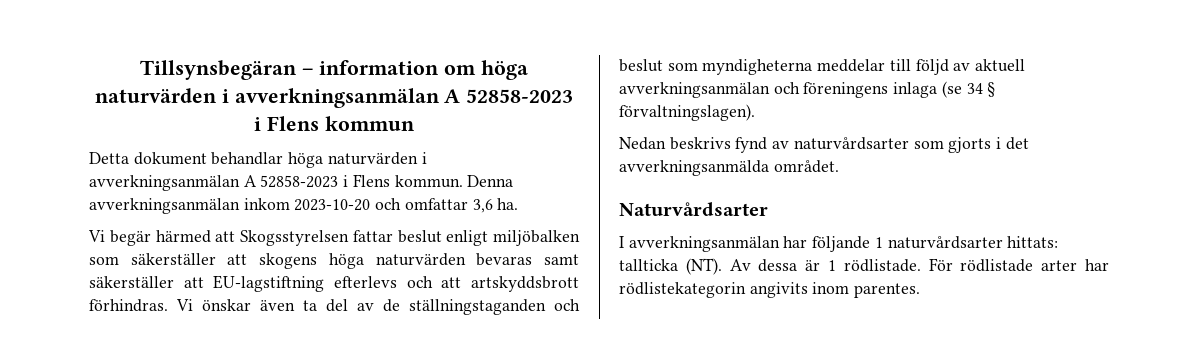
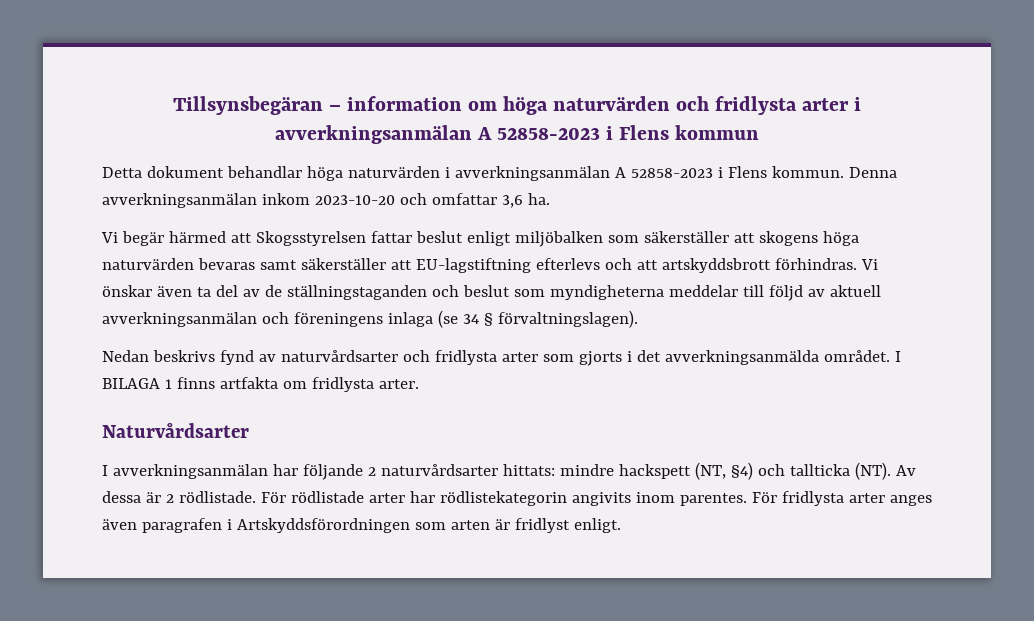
- Tillsynsbegäran – information om höga naturvärden i avverkningsanmälan A 52858-2023 i Flens kommun
+ Tillsynsbegäran – information om höga naturvärden och fridlysta arter i avverkningsanmälan A 52858-2023 i Flens kommun
- Nedan beskrivs fynd av naturvårdsarter som gjorts i det avverkningsanmälda området.
+ Nedan beskrivs fynd av naturvårdsarter och fridlysta arter som gjorts i det avverkningsanmälda området. I BILAGA 1 finns artfakta om fridlysta arter.
- I avverkningsanmälan har följande 1 naturvårdsarter hittats: tallticka (NT). Av dessa är 1 rödlistade.
+ I avverkningsanmälan har följande 2 naturvårdsarter hittats: mindre hackspett (NT, §4) och tallticka (NT). Av dessa är 2 rödlistade.
+ För fridlysta arter anges även paragrafen i Artskyddsförordningen som arten är fridlyst enligt.

